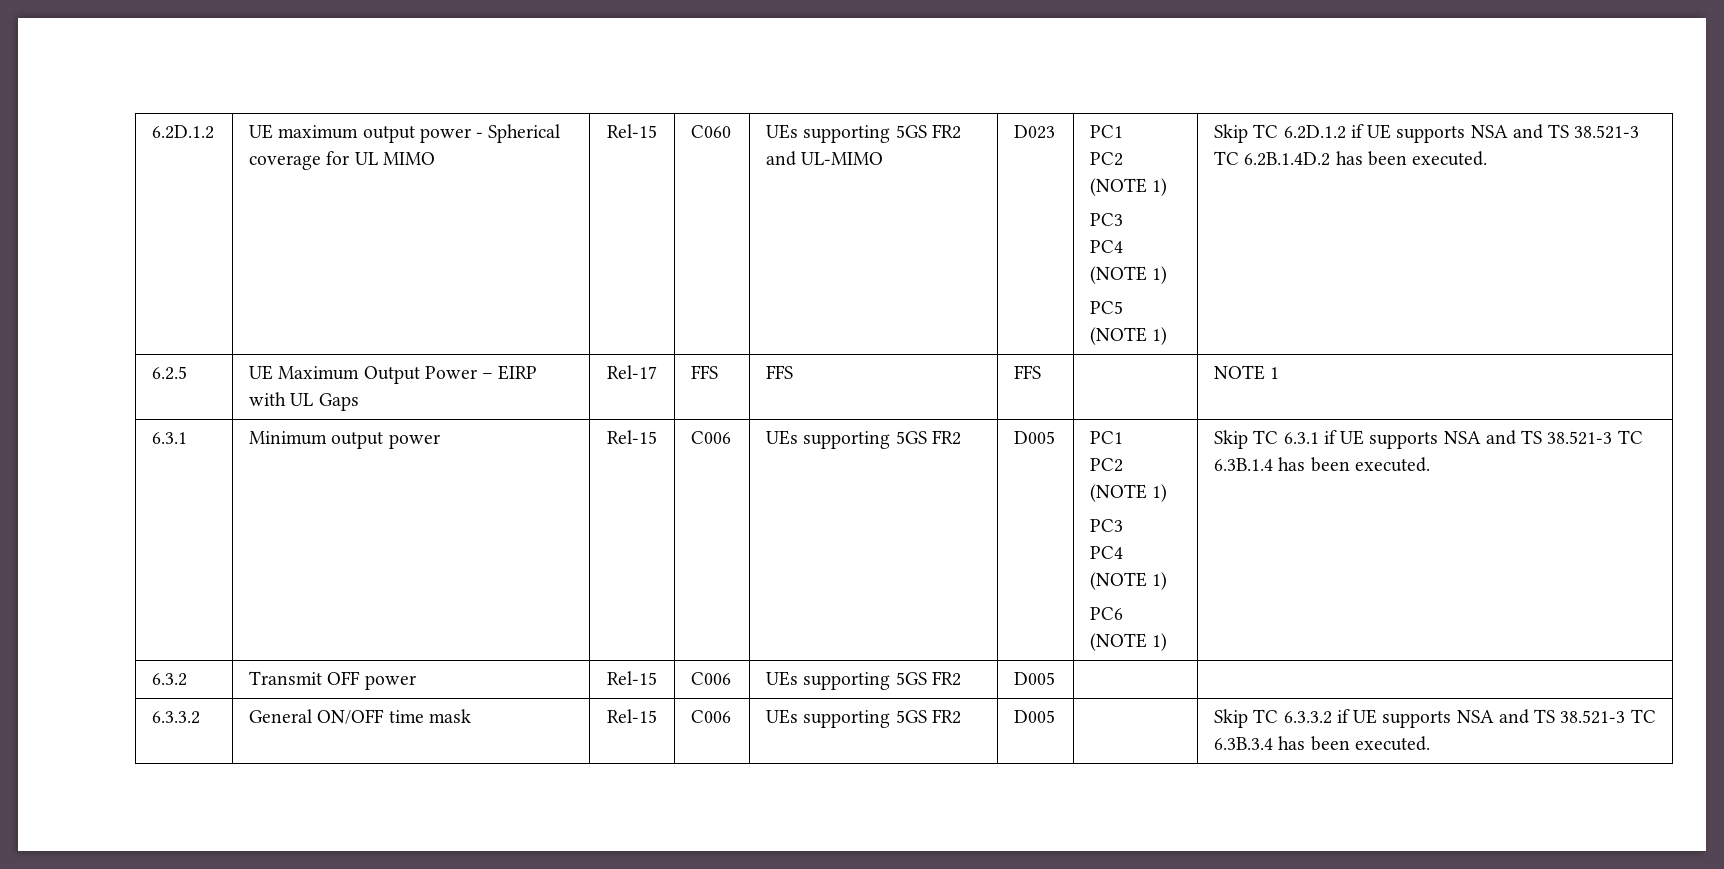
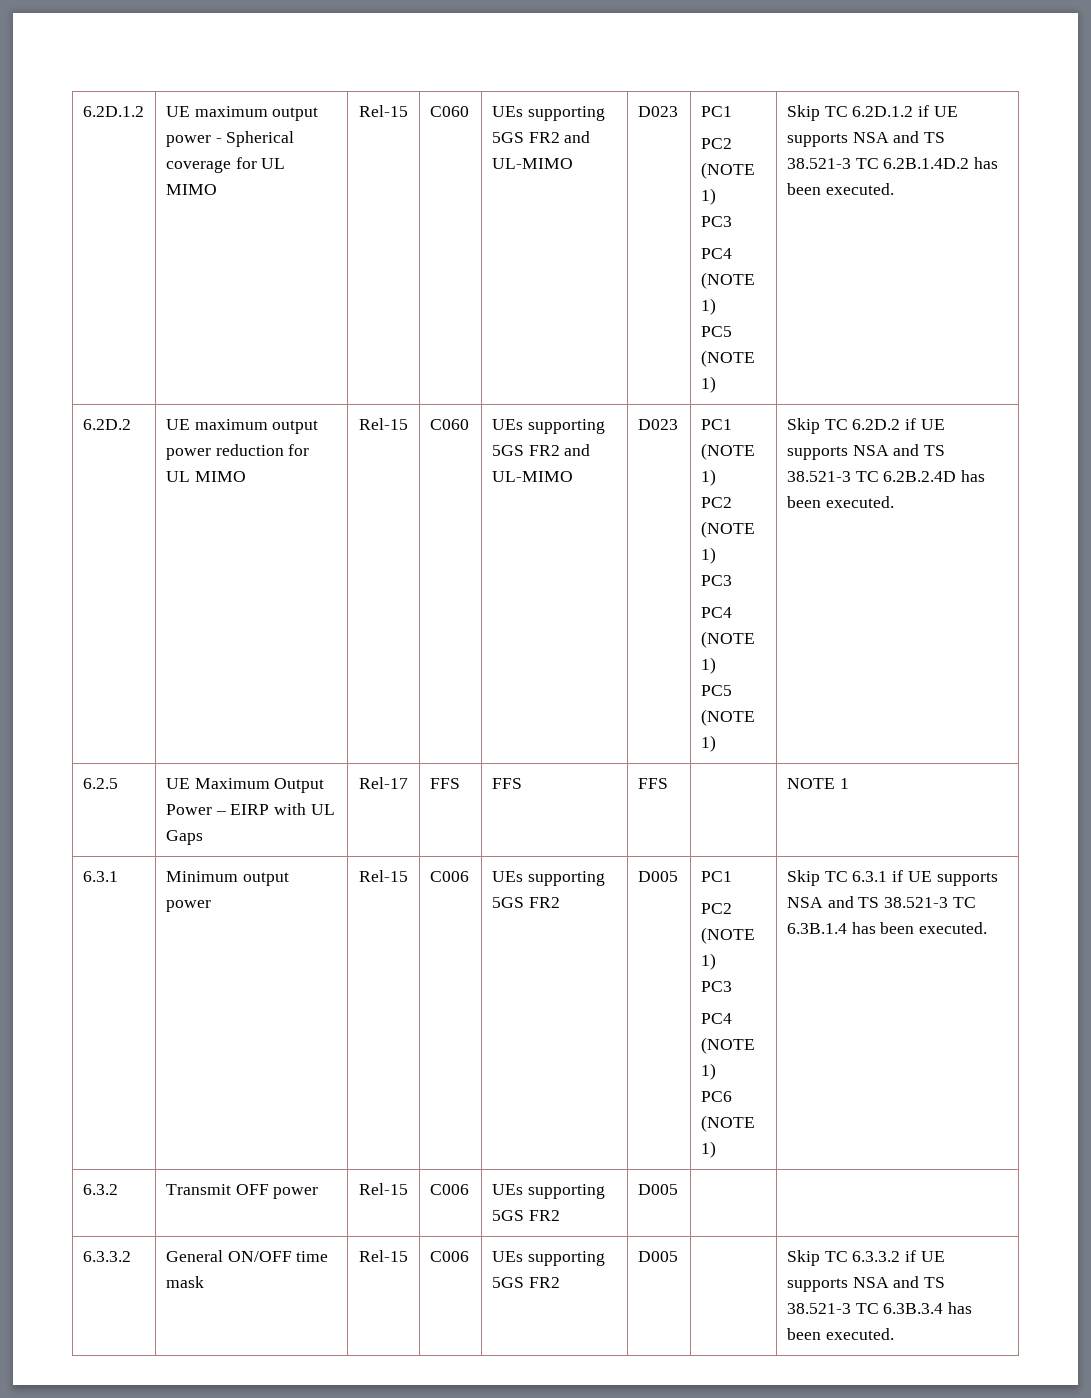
+ 6.2D.2 | UE maximum output power reduction for UL MIMO | Rel-15 | C060 | UEs supporting 5GS FR2 and UL-MIMO | D023 | PC1 (NOTE 1)
+ PC2 (NOTE 1)
+ PC3
+ PC4 (NOTE 1)
+ PC5 (NOTE 1) | Skip TC 6.2D.2 if UE supports NSA and TS 38.521-3 TC 6.2B.2.4D has been executed.

